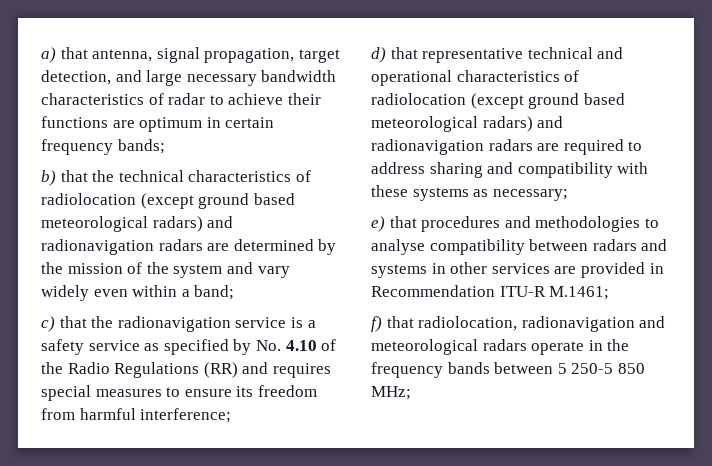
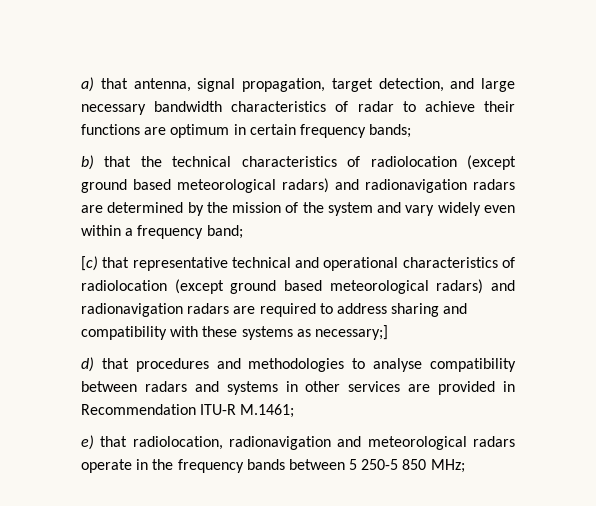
- b) that the technical characteristics of radiolocation (except ground based meteorological radars) and radionavigation radars are determined by the mission of the system and vary widely even within a band;
+ b) that the technical characteristics of radiolocation (except ground based meteorological radars) and radionavigation radars are determined by the mission of the system and vary widely even within a frequency band;
- c) that the radionavigation service is a safety service as specified by No. 4.10 of the Radio Regulations (RR) and requires special measures to ensure its freedom from harmful interference;
- d) that representative technical and operational characteristics of radiolocation (except ground based meteorological radars) and radionavigation radars are required to address sharing and compatibility with these systems as necessary;
- e) that procedures and methodologies to analyse compatibility between radars and systems in other services are provided in Recommendation ITU-R M.1461;
+ [c) that representative technical and operational characteristics of radiolocation (except ground based meteorological radars) and radionavigation radars are required to address sharing and compatibility with these systems as necessary;]
+ d) that procedures and methodologies to analyse compatibility between radars and systems in other services are provided in Recommendation ITU-R M.1461;
- f) that radiolocation, radionavigation and meteorological radars operate in the frequency bands between 5 250-5 850 MHz;
+ e) that radiolocation, radionavigation and meteorological radars operate in the frequency bands between 5 250-5 850 MHz;

